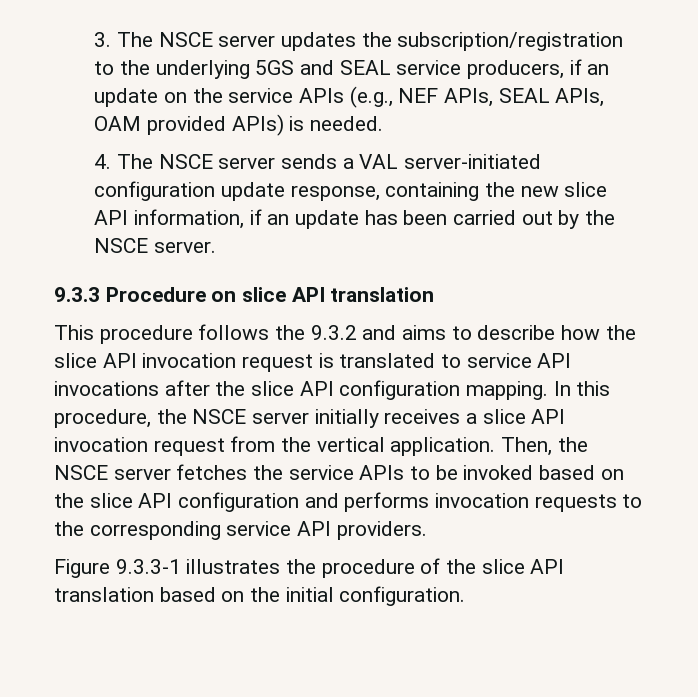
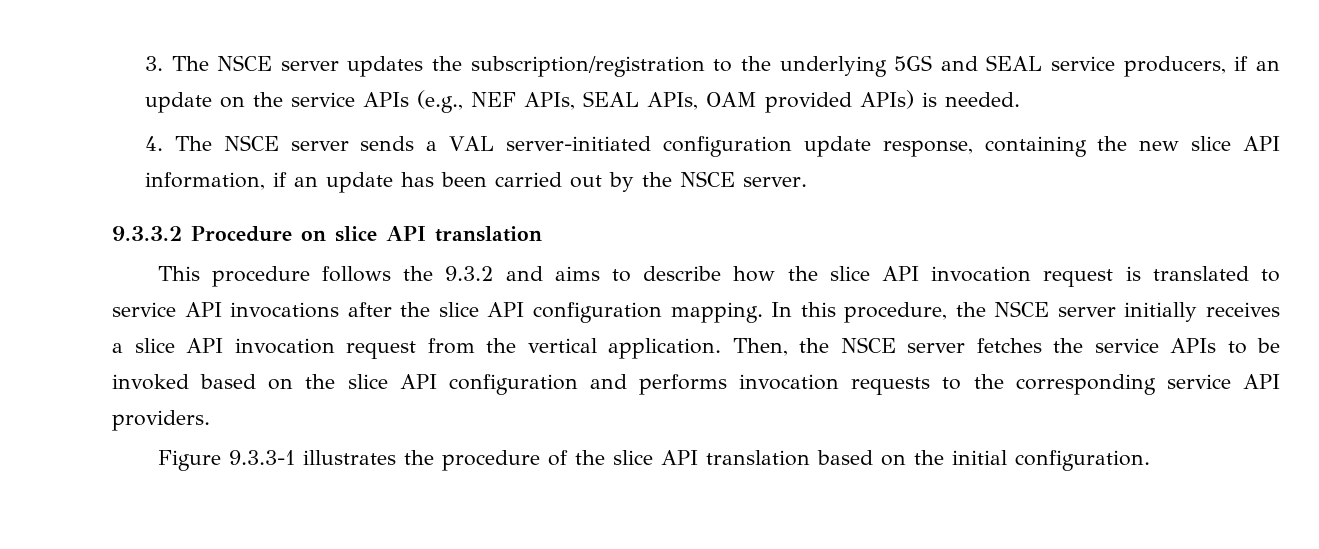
- 9.3.3 Procedure on slice API translation
+ 9.3.3.2 Procedure on slice API translation

